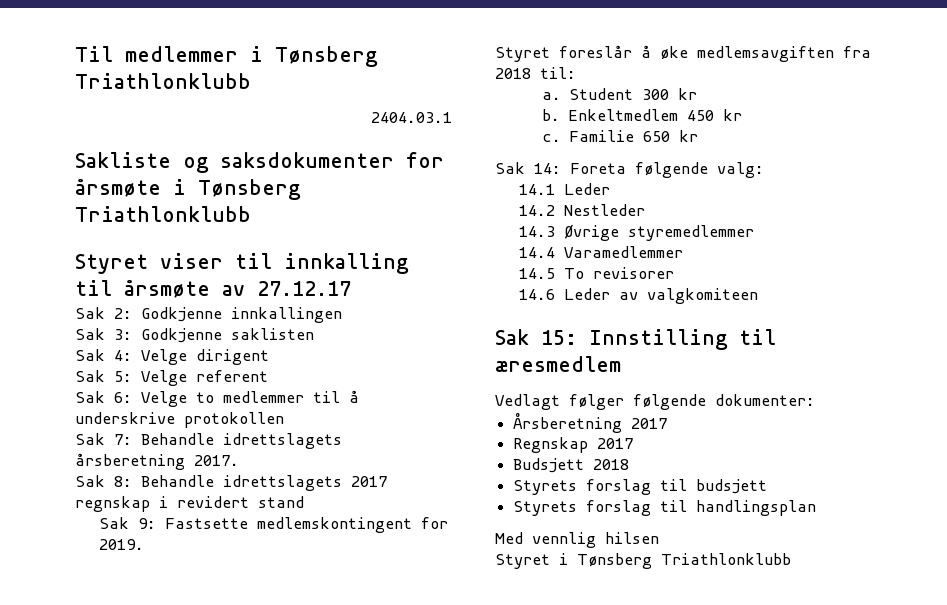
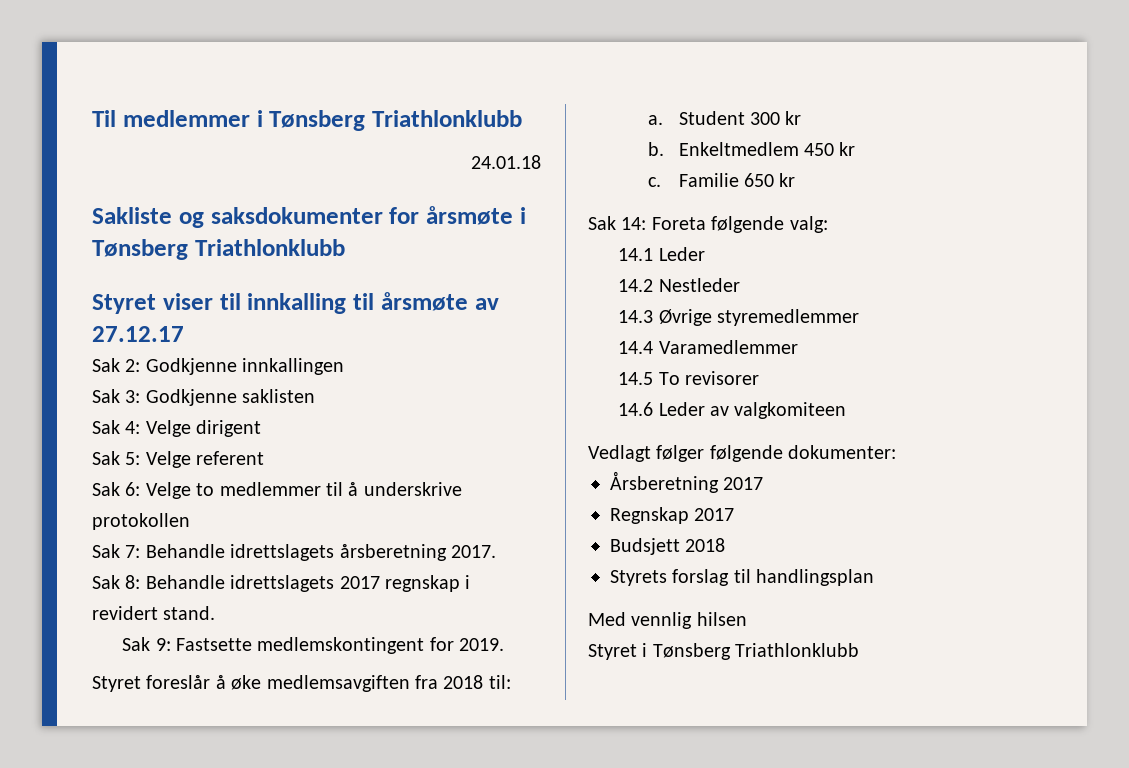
- 2404.03.1
+ 24.01.18
- Sak 8: Behandle idrettslagets 2017 regnskap i revidert stand
+ Sak 8: Behandle idrettslagets 2017 regnskap i revidert stand.
- Sak 15: Innstilling til æresmedlem
- Styrets forslag til budsjett

